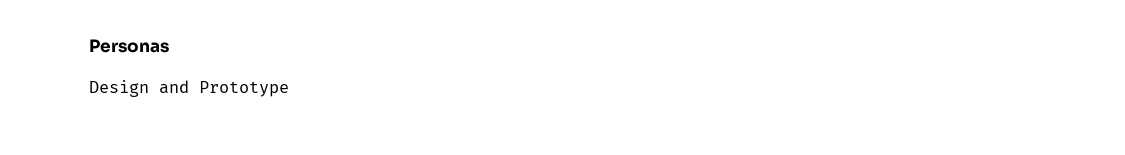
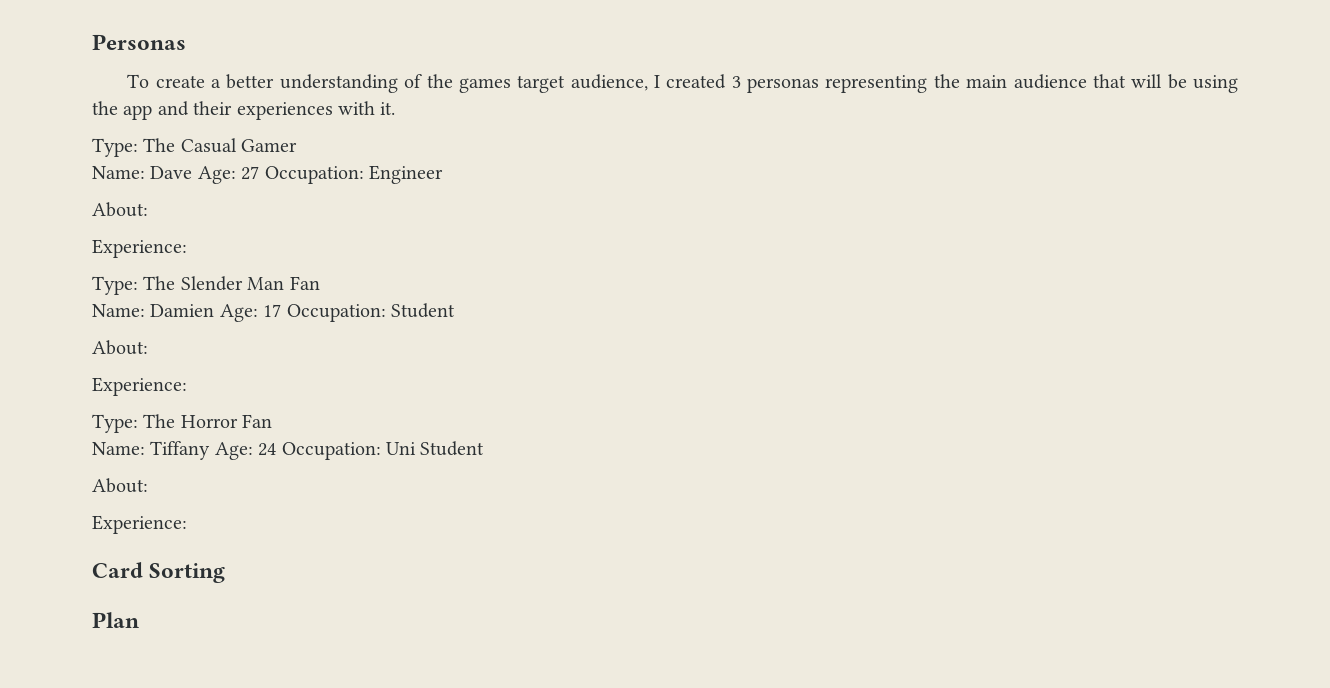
- Design and Prototype
+ To create a better understanding of the games target audience, I created 3 personas representing the main audience that will be using the app and their experiences with it.
+ Type: The Casual Gamer
+ Name: Dave Age: 27 Occupation: Engineer
+ About:
+ Experience:
+ Type: The Slender Man Fan
+ Name: Damien Age: 17 Occupation: Student
+ About:
+ Experience:
+ Type: The Horror Fan
+ Name: Tiffany Age: 24 Occupation: Uni Student
+ About:
+ Experience:
+ Card Sorting
+ Plan

